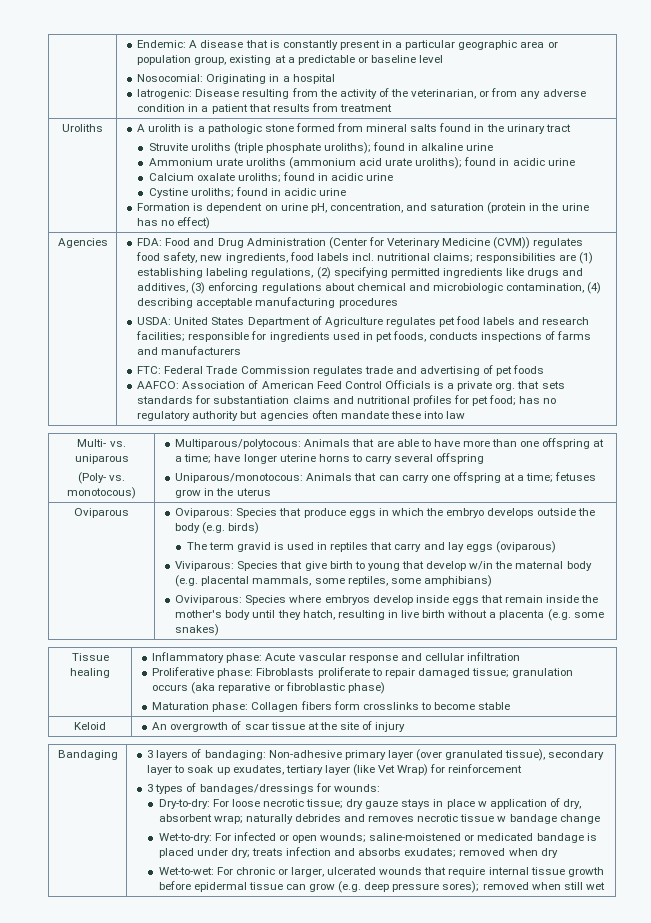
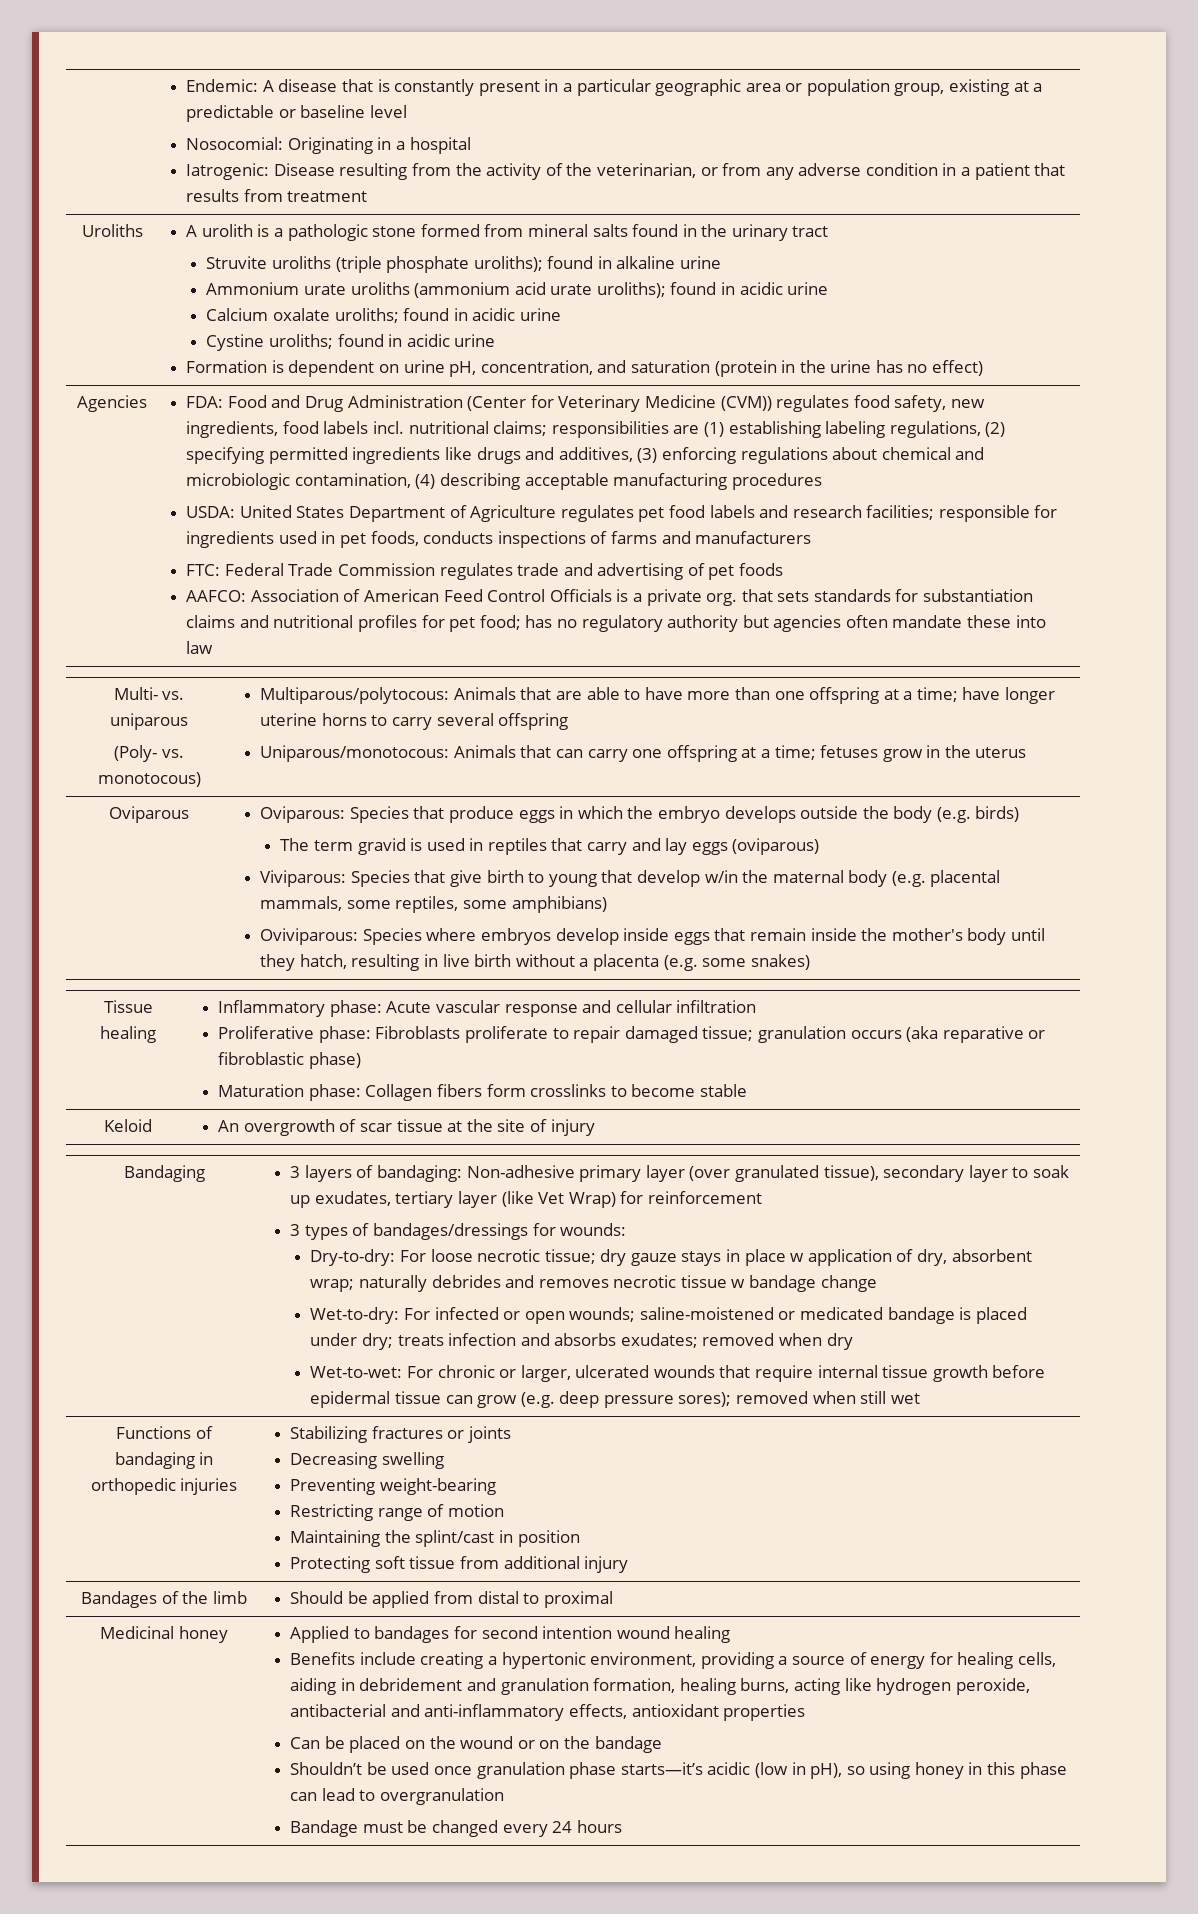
+ Functions of bandaging in orthopedic injuries | Stabilizing fractures or joints
+ Decreasing swelling
+ Preventing weight-bearing
+ Restricting range of motion
+ Maintaining the splint/cast in position
+ Protecting soft tissue from additional injury
+ Bandages of the limb | Should be applied from distal to proximal
+ Medicinal honey | Applied to bandages for second intention wound healing
+ Benefits include creating a hypertonic environment, providing a source of energy for healing cells, aiding in debridement and granulation formation, healing burns, acting like hydrogen peroxide, antibacterial and anti-inflammatory effects, antioxidant properties
+ Can be placed on the wound or on the bandage
+ Shouldn’t be used once granulation phase starts—it’s acidic (low in pH), so using honey in this phase can lead to overgranulation
+ Bandage must be changed every 24 hours

